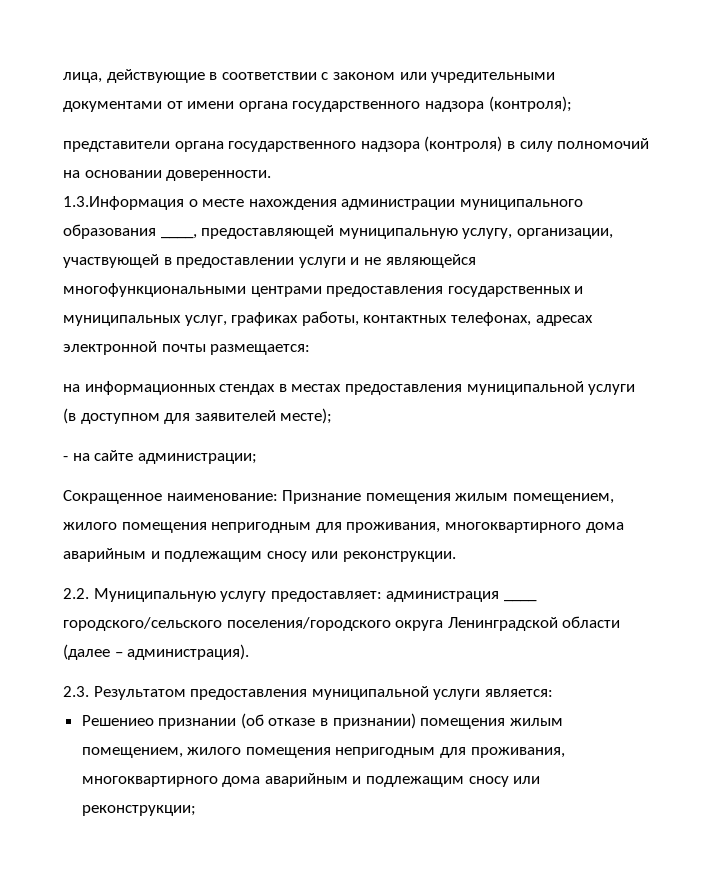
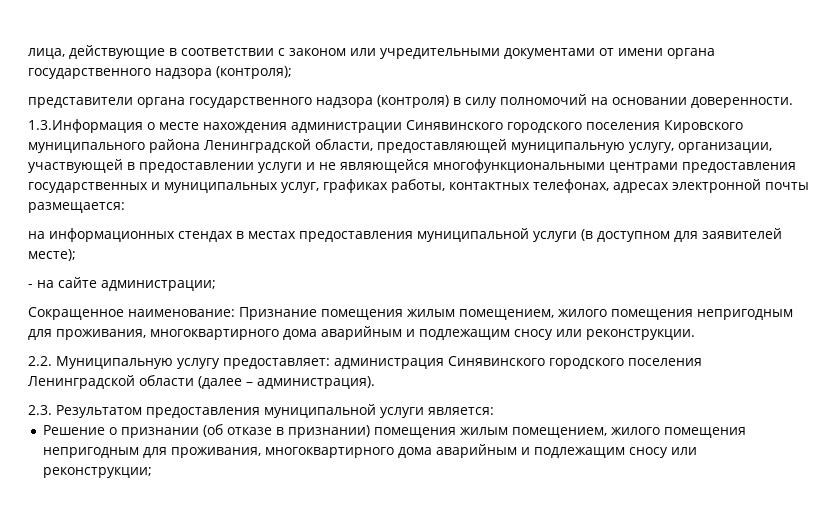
- 1.3.Информация о месте нахождения администрации муниципального образования ____, предоставляющей муниципальную услугу, организации, участвующей в предоставлении услуги и не являющейся многофункциональными центрами предоставления государственных и муниципальных услуг, графиках работы, контактных телефонах, адресах электронной почты размещается:
+ 1.3.Информация о месте нахождения администрации Синявинского городского поселения Кировского муниципального района Ленинградской области, предоставляющей муниципальную услугу, организации, участвующей в предоставлении услуги и не являющейся многофункциональными центрами предоставления государственных и муниципальных услуг, графиках работы, контактных телефонах, адресах электронной почты размещается:
- 2.2. Муниципальную услугу предоставляет: администрация ____ городского/сельского поселения/городского округа Ленинградской области (далее – администрация).
+ 2.2. Муниципальную услугу предоставляет: администрация Синявинского городского поселения Ленинградской области (далее – администрация).
- Решениео признании (об отказе в признании) помещения жилым помещением, жилого помещения непригодным для проживания, многоквартирного дома аварийным и подлежащим сносу или реконструкции;
+ Решение о признании (об отказе в признании) помещения жилым помещением, жилого помещения непригодным для проживания, многоквартирного дома аварийным и подлежащим сносу или реконструкции;

